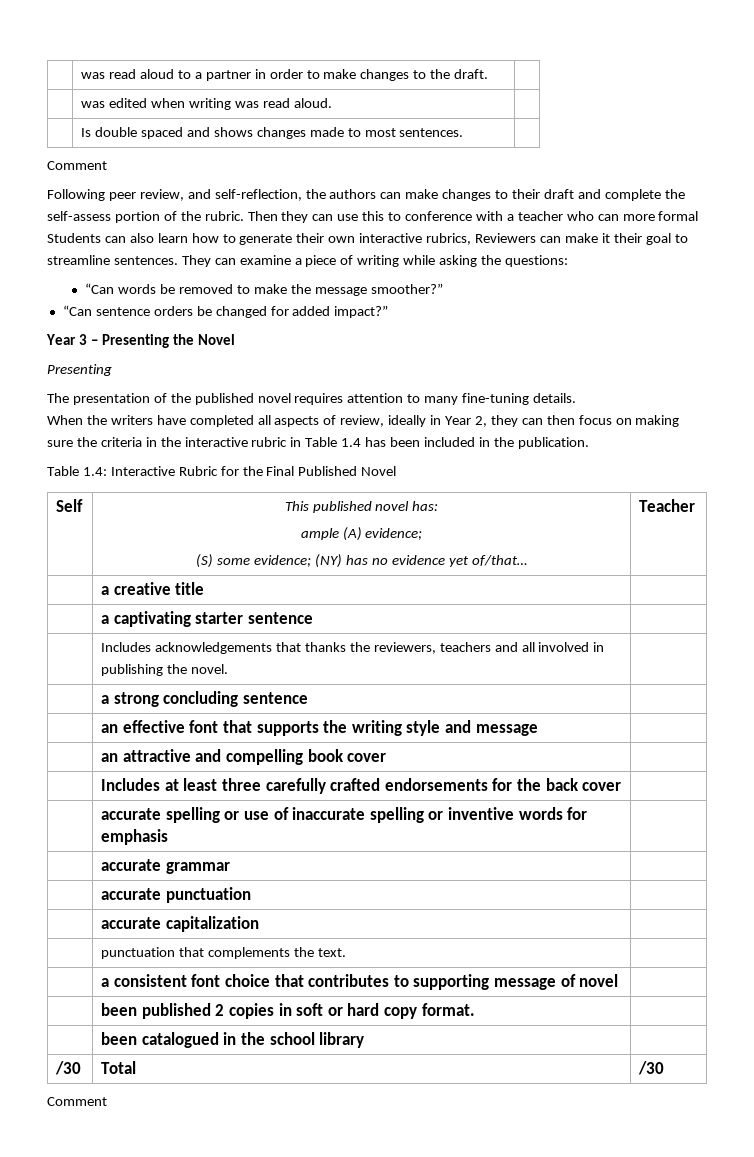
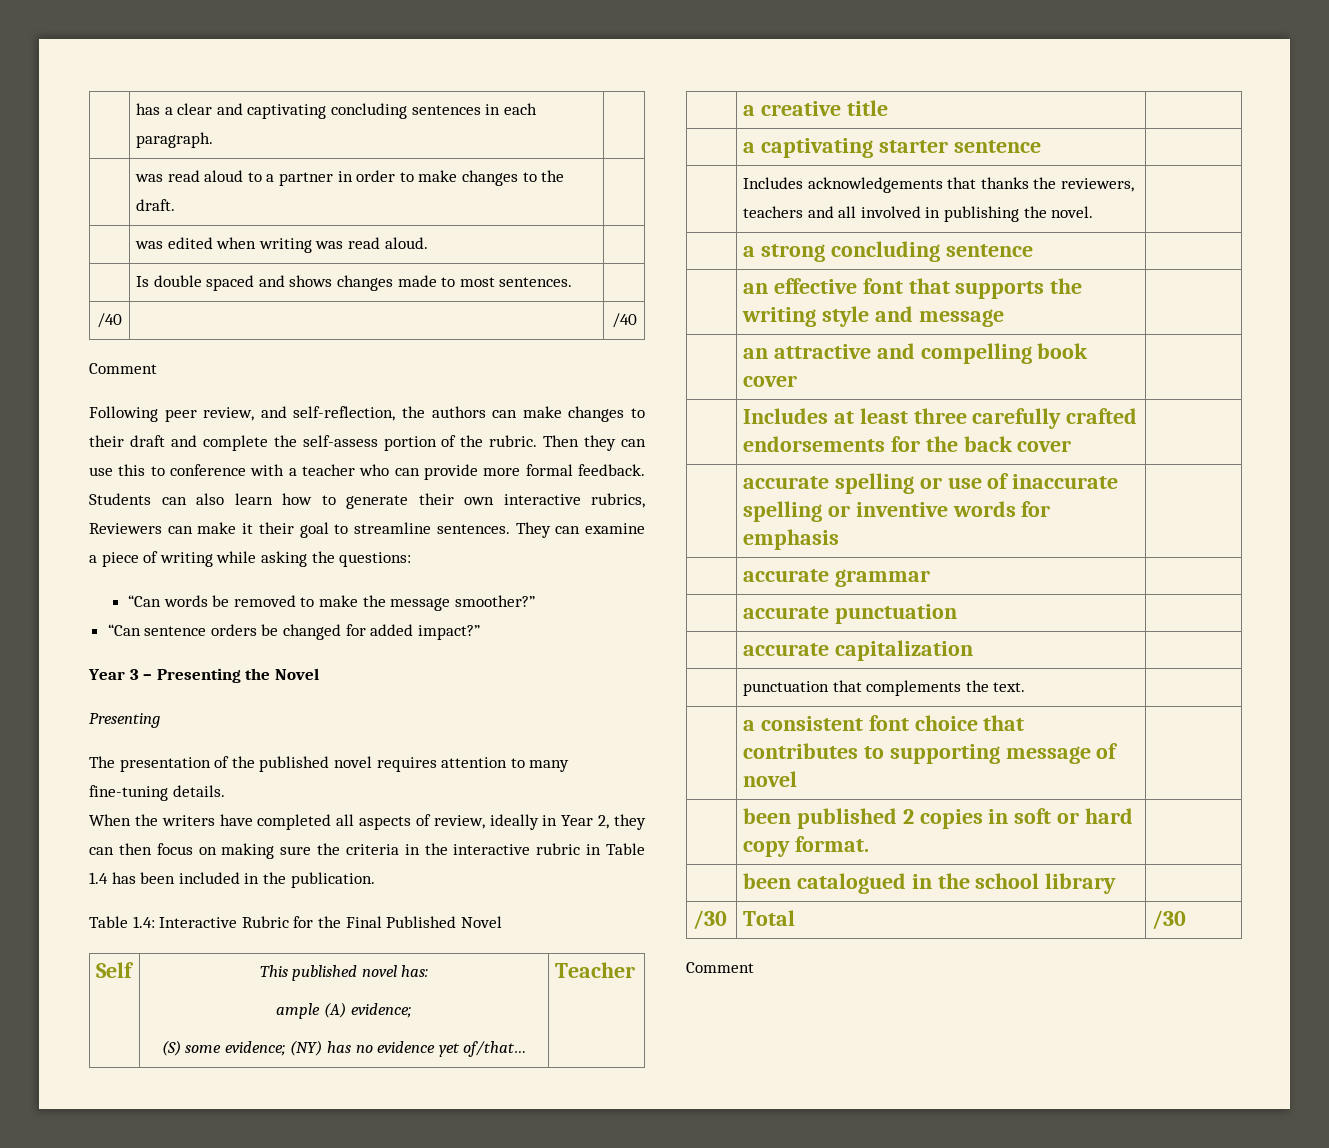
+ | has a clear and captivating concluding sentences in each paragraph. |
+ /40 | | /40
- Then they can use this to conference with a teacher who can more formal Students can also learn how to generate their own interactive rubrics, Reviewers can make it their goal to streamline sentences.
+ Then they can use this to conference with a teacher who can provide more formal feedback. Students can also learn how to generate their own interactive rubrics, Reviewers can make it their goal to streamline sentences.

